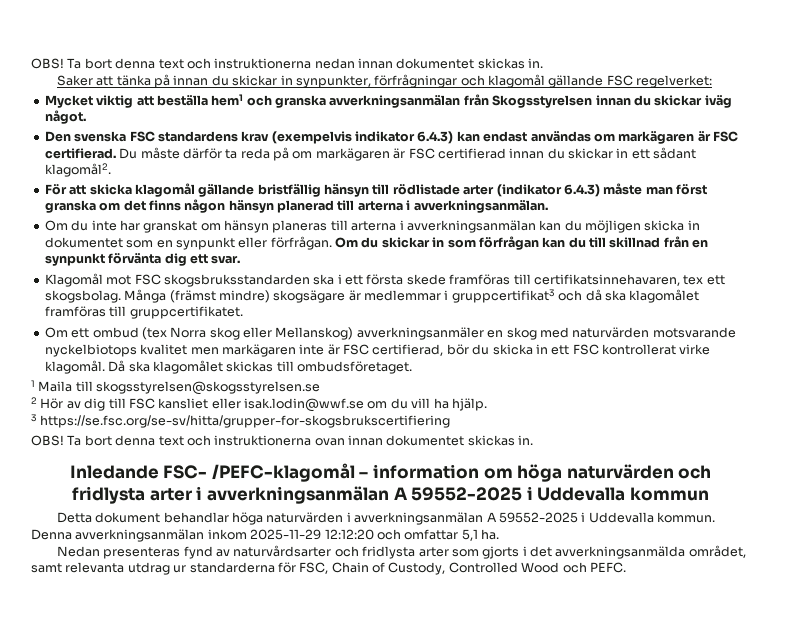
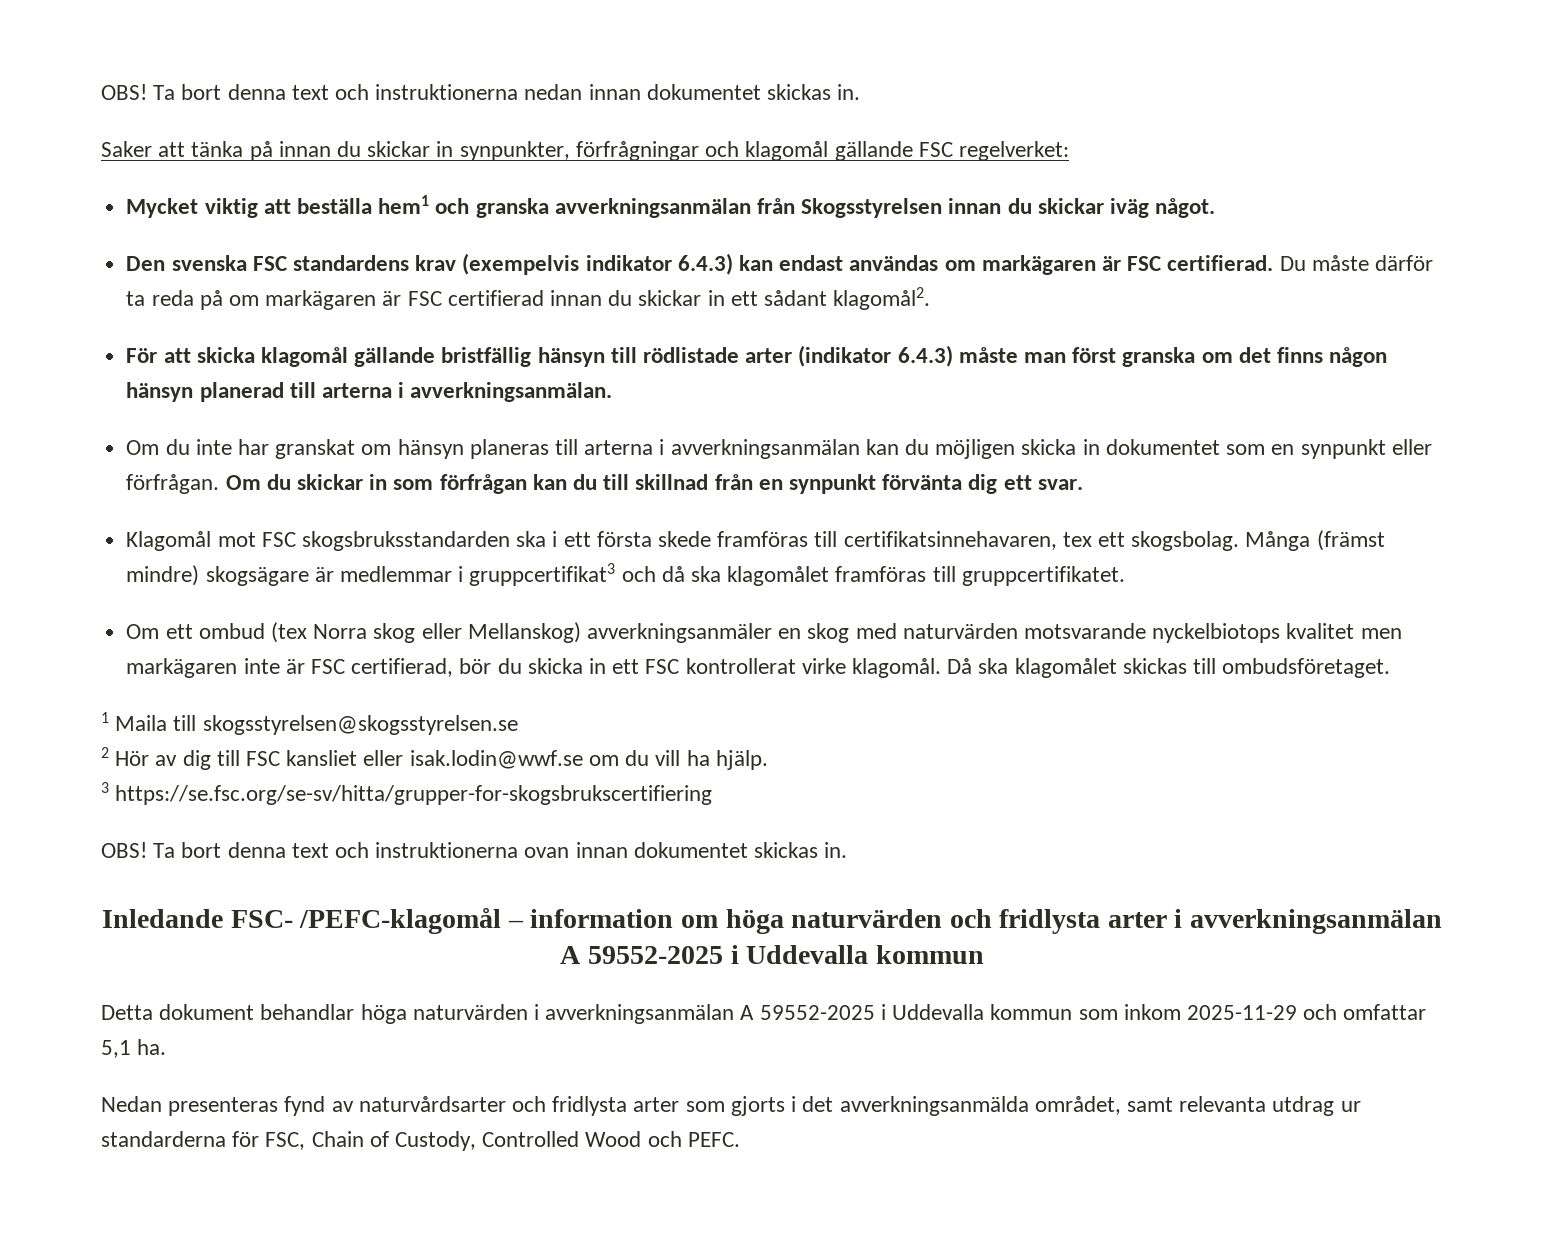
- Detta dokument behandlar höga naturvärden i avverkningsanmälan A 59552-2025 i Uddevalla kommun. Denna avverkningsanmälan inkom 2025-11-29 12:12:20 och omfattar 5,1 ha.
+ Detta dokument behandlar höga naturvärden i avverkningsanmälan A 59552-2025 i Uddevalla kommun som inkom 2025-11-29 och omfattar 5,1 ha.

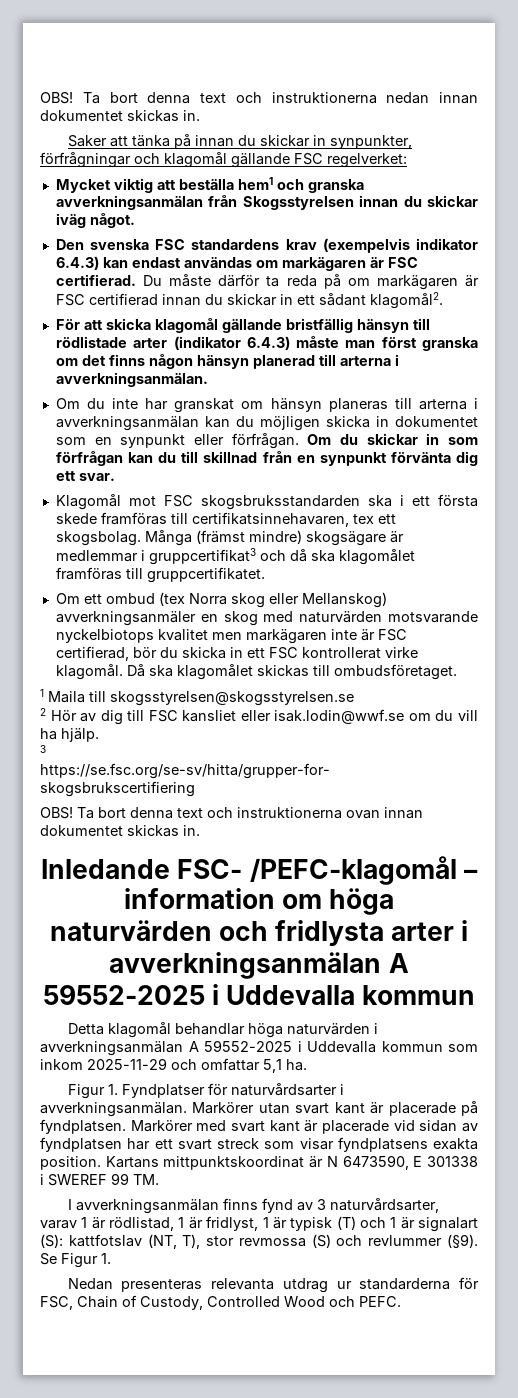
- Detta dokument behandlar höga naturvärden i avverkningsanmälan A 59552-2025 i Uddevalla kommun som inkom 2025-11-29 och omfattar 5,1 ha.
+ Detta klagomål behandlar höga naturvärden i avverkningsanmälan A 59552-2025 i Uddevalla kommun som inkom 2025-11-29 och omfattar 5,1 ha.
- Nedan presenteras fynd av naturvårdsarter och fridlysta arter som gjorts i det avverkningsanmälda området, samt relevanta utdrag ur standarderna för FSC, Chain of Custody, Controlled Wood och PEFC.
+ Figur 1. Fyndplatser för naturvårdsarter i avverkningsanmälan. Markörer utan svart kant är placerade på fyndplatsen. Markörer med svart kant är placerade vid sidan av fyndplatsen har ett svart streck som visar fyndplatsens exakta position. Kartans mittpunktskoordinat är N 6473590, E 301338 i SWEREF 99 TM.
+ I avverkningsanmälan finns fynd av 3 naturvårdsarter, varav 1 är rödlistad, 1 är fridlyst, 1 är typisk (T) och 1 är signalart (S): kattfotslav (NT, T), stor revmossa (S) och revlummer (§9). Se Figur 1.
+ Nedan presenteras relevanta utdrag ur standarderna för FSC, Chain of Custody, Controlled Wood och PEFC.

